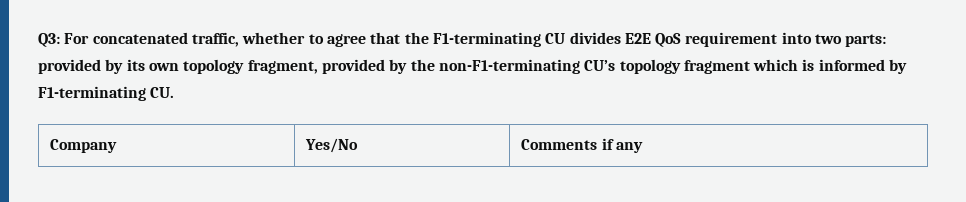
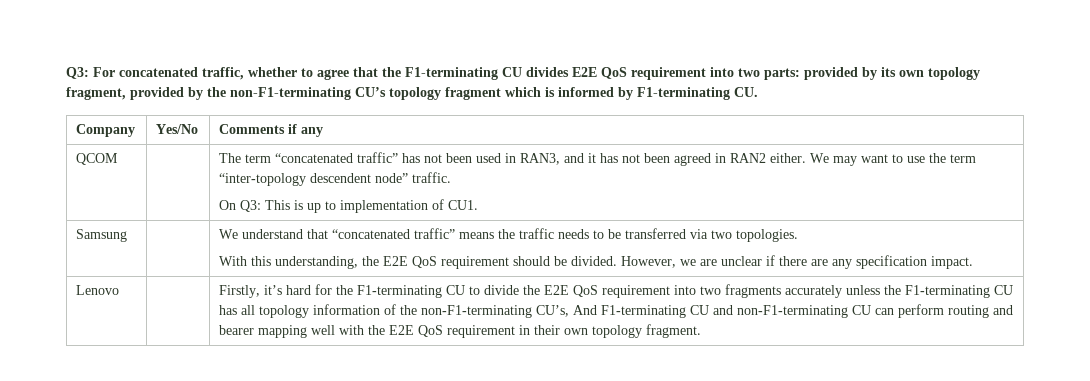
+ QCOM | | The term “concatenated traffic” has not been used in RAN3, and it has not been agreed in RAN2 either. We may want to use the term “inter-topology descendent node” traffic.
+ On Q3: This is up to implementation of CU1.
+ Samsung | | We understand that “concatenated traffic” means the traffic needs to be transferred via two topologies.
+ With this understanding, the E2E QoS requirement should be divided. However, we are unclear if there are any specification impact.
+ Lenovo | | Firstly, it’s hard for the F1-terminating CU to divide the E2E QoS requirement into two fragments accurately unless the F1-terminating CU has all topology information of the non-F1-terminating CU’s, And F1-terminating CU and non-F1-terminating CU can perform routing and bearer mapping well with the E2E QoS requirement in their own topology fragment.

